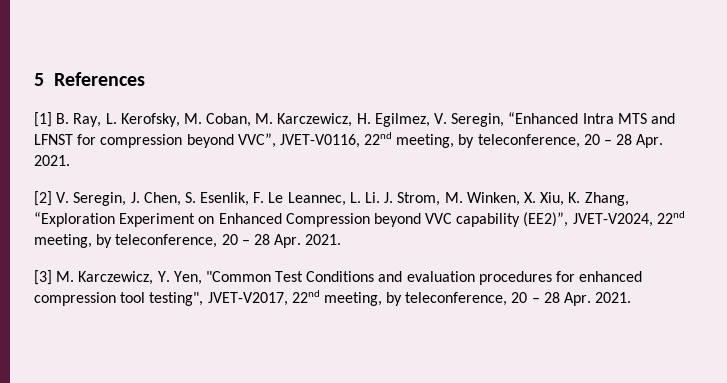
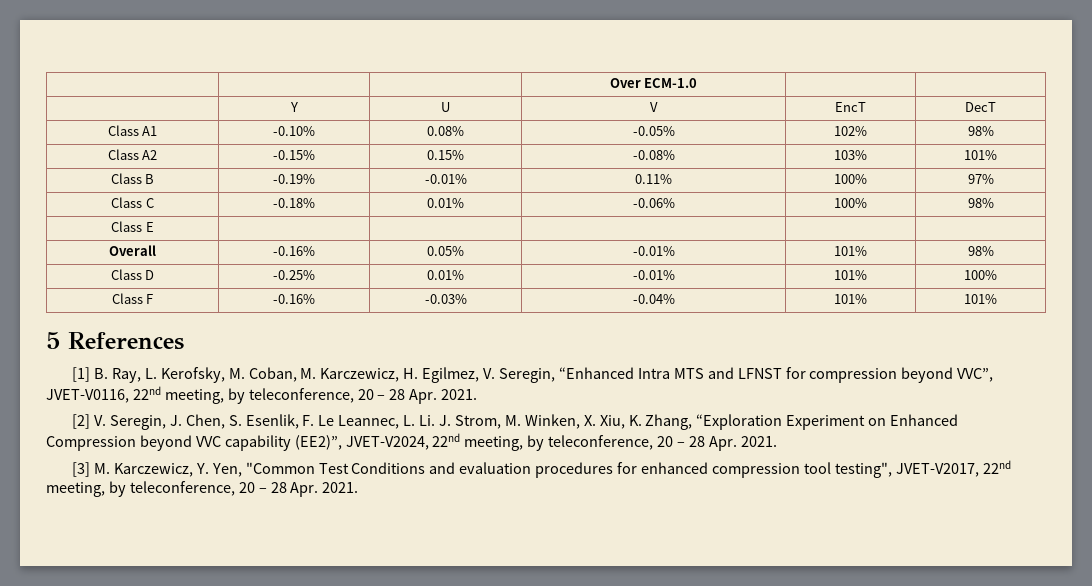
+ | | | Over ECM-1.0 | |
+ | Y | U | V | EncT | DecT
+ Class A1 | -0.10% | 0.08% | -0.05% | 102% | 98%
+ Class A2 | -0.15% | 0.15% | -0.08% | 103% | 101%
+ Class B | -0.19% | -0.01% | 0.11% | 100% | 97%
+ Class C | -0.18% | 0.01% | -0.06% | 100% | 98%
+ Class E | | | | |
+ Overall | -0.16% | 0.05% | -0.01% | 101% | 98%
+ Class D | -0.25% | 0.01% | -0.01% | 101% | 100%
+ Class F | -0.16% | -0.03% | -0.04% | 101% | 101%

